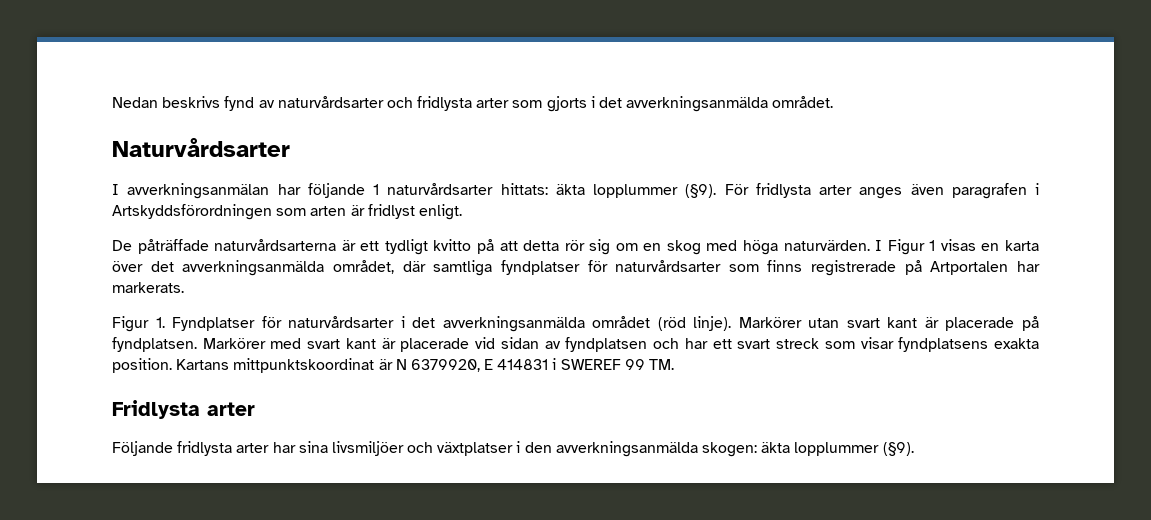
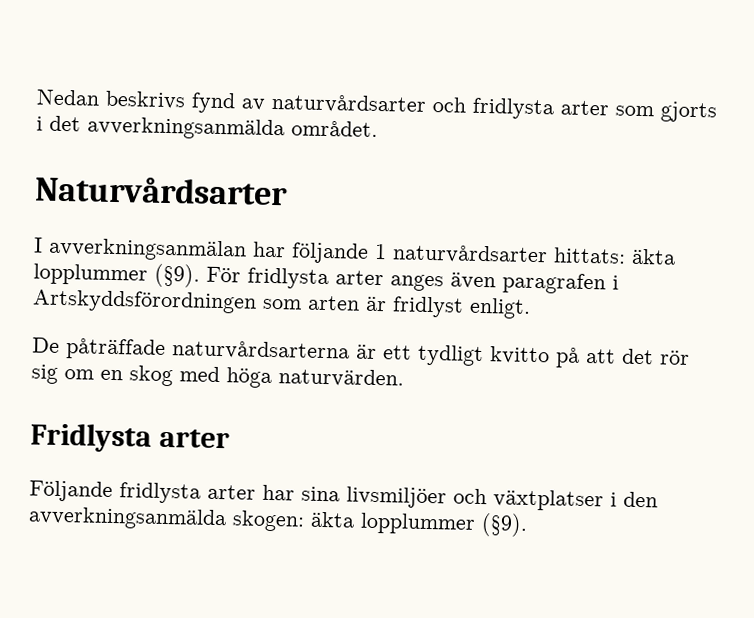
- De påträffade naturvårdsarterna är ett tydligt kvitto på att detta rör sig om en skog med höga naturvärden. I Figur 1 visas en karta över det avverkningsanmälda området, där samtliga fyndplatser för naturvårdsarter som finns registrerade på Artportalen har markerats.
- Figur 1. Fyndplatser för naturvårdsarter i det avverkningsanmälda området (röd linje). Markörer utan svart kant är placerade på fyndplatsen. Markörer med svart kant är placerade vid sidan av fyndplatsen och har ett svart streck som visar fyndplatsens exakta position. Kartans mittpunktskoordinat är N 6379920, E 414831 i SWEREF 99 TM.
+ De påträffade naturvårdsarterna är ett tydligt kvitto på att det rör sig om en skog med höga naturvärden.

